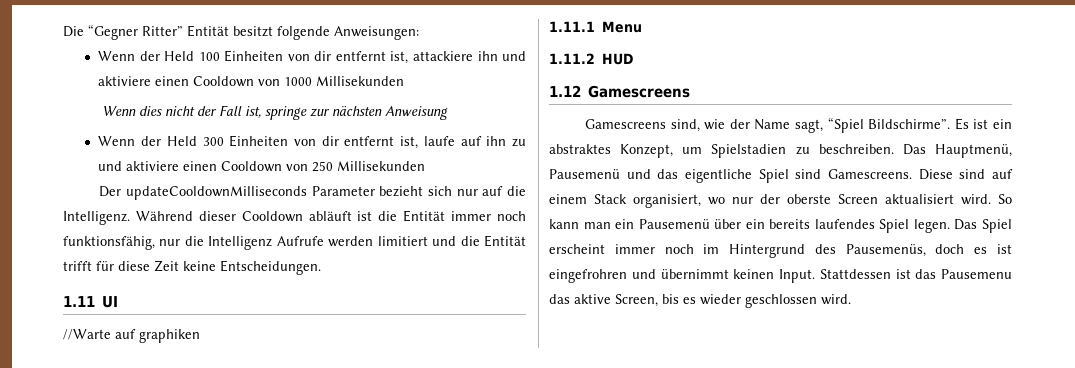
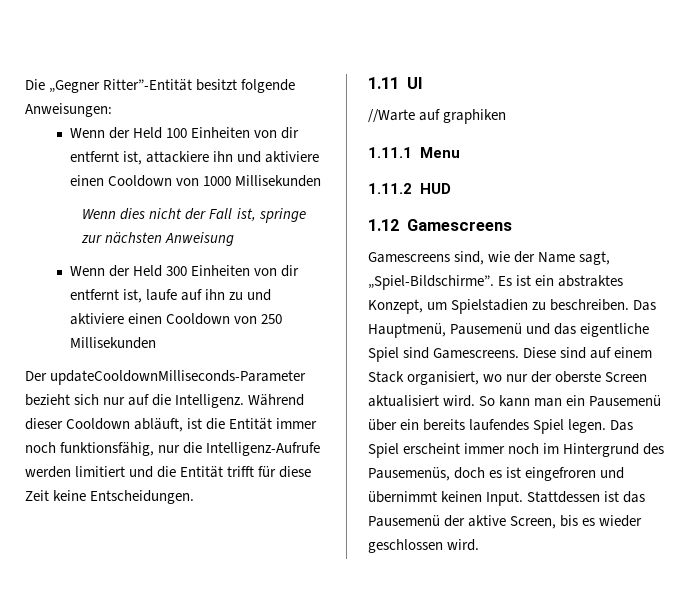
- Die “Gegner Ritter” Entität besitzt folgende Anweisungen:
+ Die „Gegner Ritter”-Entität besitzt folgende Anweisungen:
- Der updateCooldownMilliseconds Parameter bezieht sich nur auf die Intelligenz.
+ Der updateCooldownMilliseconds-Parameter bezieht sich nur auf die Intelligenz.
- Während dieser Cooldown abläuft ist die Entität immer noch funktionsfähig, nur die Intelligenz Aufrufe werden limitiert und die Entität trifft für diese Zeit keine Entscheidungen.
+ Während dieser Cooldown abläuft, ist die Entität immer noch funktionsfähig, nur die Intelligenz-Aufrufe werden limitiert und die Entität trifft für diese Zeit keine Entscheidungen.
- Gamescreens sind, wie der Name sagt, “Spiel Bildschirme”.
+ Gamescreens sind, wie der Name sagt, „Spiel-Bildschirme”.
- Das Spiel erscheint immer noch im Hintergrund des Pausemenüs, doch es ist eingefrohren und übernimmt keinen Input.
+ Das Spiel erscheint immer noch im Hintergrund des Pausemenüs, doch es ist eingefroren und übernimmt keinen Input.
- Stattdessen ist das Pausemenu das aktive Screen, bis es wieder geschlossen wird.
+ Stattdessen ist das Pausemenü der aktive Screen, bis es wieder geschlossen wird.

